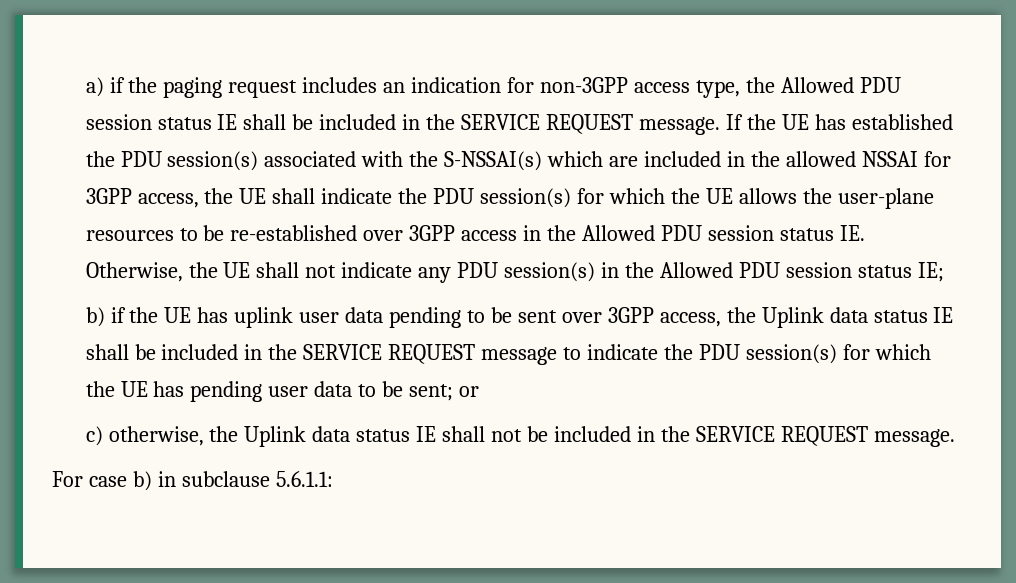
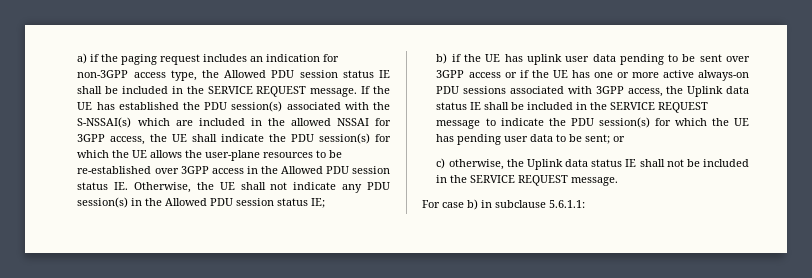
- b) if the UE has uplink user data pending to be sent over 3GPP access, the Uplink data status IE shall be included in the SERVICE REQUEST message to indicate the PDU session(s) for which the UE has pending user data to be sent; or
+ b) if the UE has uplink user data pending to be sent over 3GPP access or if the UE has one or more active always-on PDU sessions associated with 3GPP access, the Uplink data status IE shall be included in the SERVICE REQUEST message to indicate the PDU session(s) for which the UE has pending user data to be sent; or

